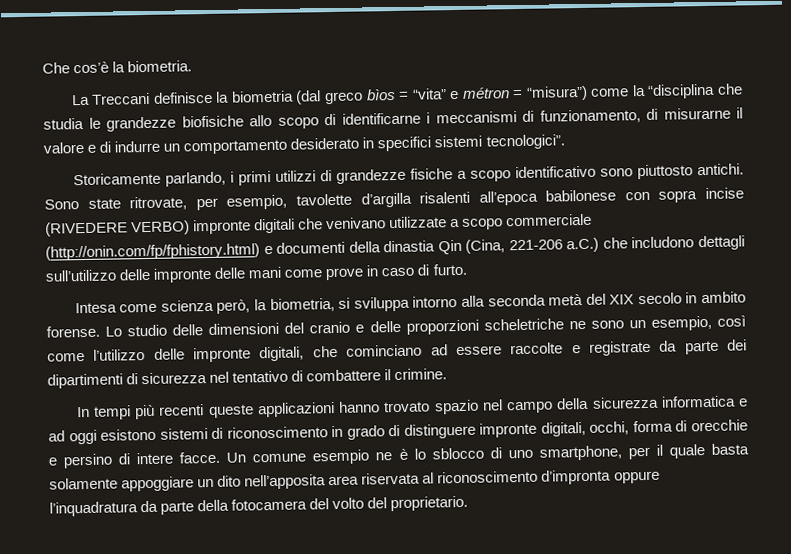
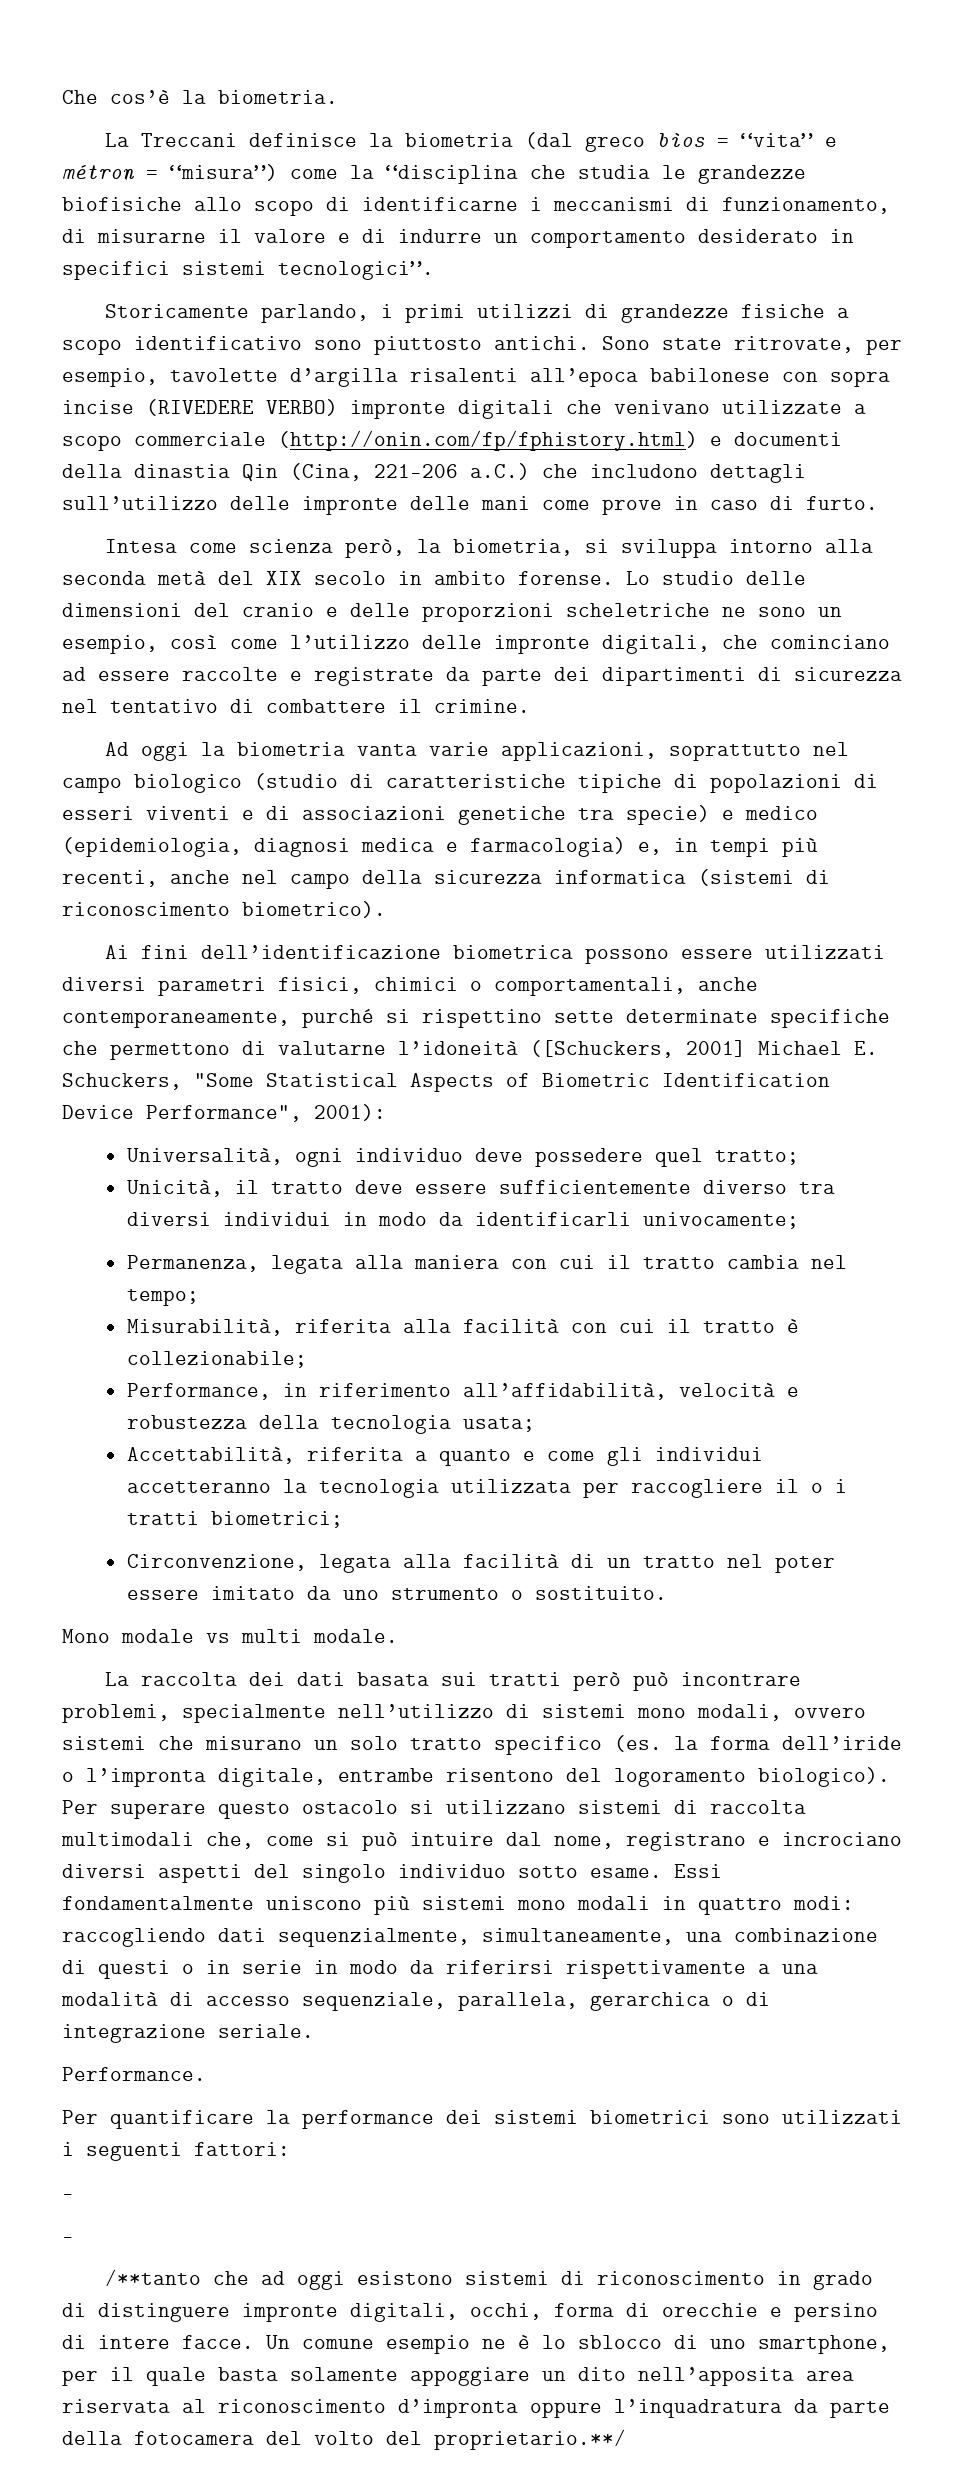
- In tempi più recenti queste applicazioni hanno trovato spazio nel campo della sicurezza informatica e ad oggi esistono sistemi di riconoscimento in grado di distinguere impronte digitali, occhi, forma di orecchie e persino di intere facce.
+ Ad oggi la biometria vanta varie applicazioni, soprattutto nel campo biologico (studio di caratteristiche tipiche di popolazioni di esseri viventi e di associazioni genetiche tra specie) e medico (epidemiologia, diagnosi medica e farmacologia) e, in tempi più recenti, anche nel campo della sicurezza informatica (sistemi di riconoscimento biometrico).
+ Ai fini dell’identificazione biometrica possono essere utilizzati diversi parametri fisici, chimici o comportamentali, anche contemporaneamente, purché si rispettino sette determinate specifiche che permettono di valutarne l’idoneità ([Schuckers, 2001] Michael E. Schuckers, "Some Statistical Aspects of Biometric Identification Device Performance", 2001):
+ Universalità, ogni individuo deve possedere quel tratto;
+ Unicità, il tratto deve essere sufficientemente diverso tra diversi individui in modo da identificarli univocamente;
+ Permanenza, legata alla maniera con cui il tratto cambia nel tempo;
+ Misurabilità, riferita alla facilità con cui il tratto è collezionabile;
+ Performance, in riferimento all’affidabilità, velocità e robustezza della tecnologia usata;
+ Accettabilità, riferita a quanto e come gli individui accetteranno la tecnologia utilizzata per raccogliere il o i tratti biometrici;
+ Circonvenzione, legata alla facilità di un tratto nel poter essere imitato da uno strumento o sostituito.
+ Mono modale vs multi modale.
+ La raccolta dei dati basata sui tratti però può incontrare problemi, specialmente nell’utilizzo di sistemi mono modali, ovvero sistemi che misurano un solo tratto specifico (es. la forma dell’iride o l’impronta digitale, entrambe risentono del logoramento biologico). Per superare questo ostacolo si utilizzano sistemi di raccolta multimodali che, come si può intuire dal nome, registrano e incrociano diversi aspetti del singolo individuo sotto esame. Essi fondamentalmente uniscono più sistemi mono modali in quattro modi: raccogliendo dati sequenzialmente, simultaneamente, una combinazione di questi o in serie in modo da riferirsi rispettivamente a una modalità di accesso sequenziale, parallela, gerarchica o di integrazione seriale.
+ Performance.
+ Per quantificare la performance dei sistemi biometrici sono utilizzati i seguenti fattori:
+ -
+ -
+ /**tanto che ad oggi esistono sistemi di riconoscimento in grado di distinguere impronte digitali, occhi, forma di orecchie e persino di intere facce.
- Un comune esempio ne è lo sblocco di uno smartphone, per il quale basta solamente appoggiare un dito nell’apposita area riservata al riconoscimento d’impronta oppure l’inquadratura da parte della fotocamera del volto del proprietario.
+ Un comune esempio ne è lo sblocco di uno smartphone, per il quale basta solamente appoggiare un dito nell’apposita area riservata al riconoscimento d’impronta oppure l’inquadratura da parte della fotocamera del volto del proprietario.**/

